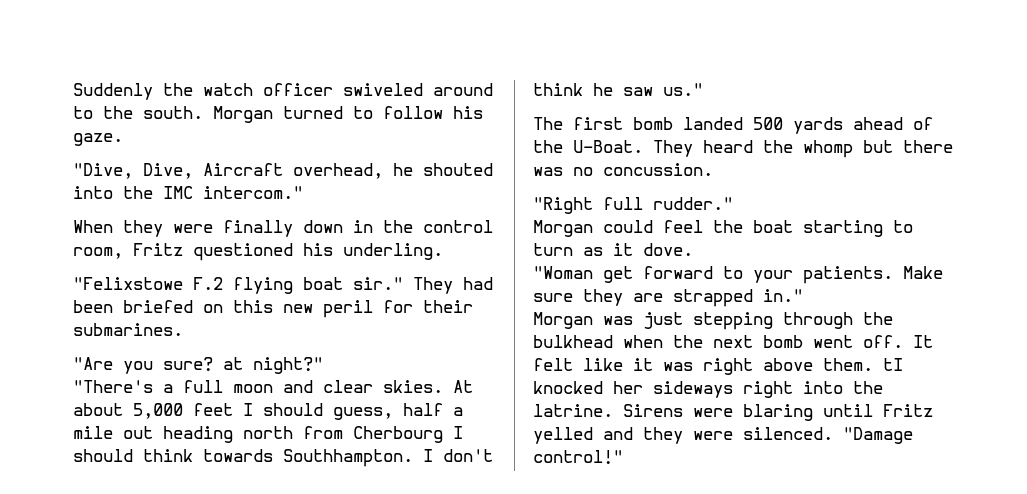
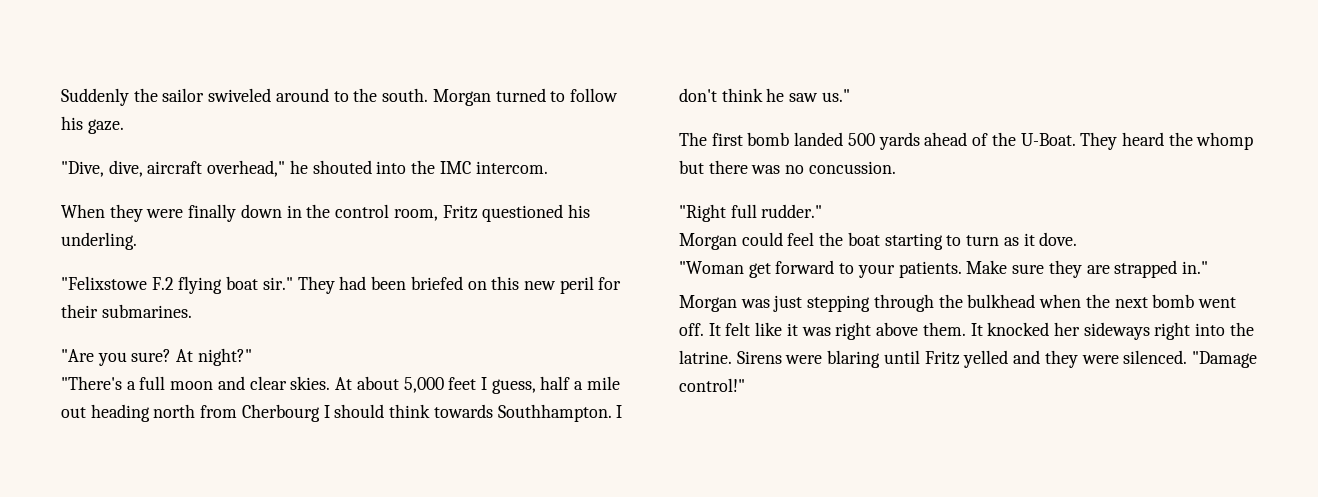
- Suddenly the watch officer swiveled around to the south.
+ Suddenly the sailor swiveled around to the south.
- "Dive, Dive, Aircraft overhead, he shouted into the IMC intercom."
+ "Dive, dive, aircraft overhead," he shouted into the IMC intercom.
- "Are you sure? at night?"
+ "Are you sure? At night?"
- At about 5,000 feet I should guess, half a mile out heading north from Cherbourg I should think towards Southhampton.
+ At about 5,000 feet I guess, half a mile out heading north from Cherbourg I should think towards Southhampton.
- It felt like it was right above them. tI knocked her sideways right into the latrine.
+ It felt like it was right above them. It knocked her sideways right into the latrine.

